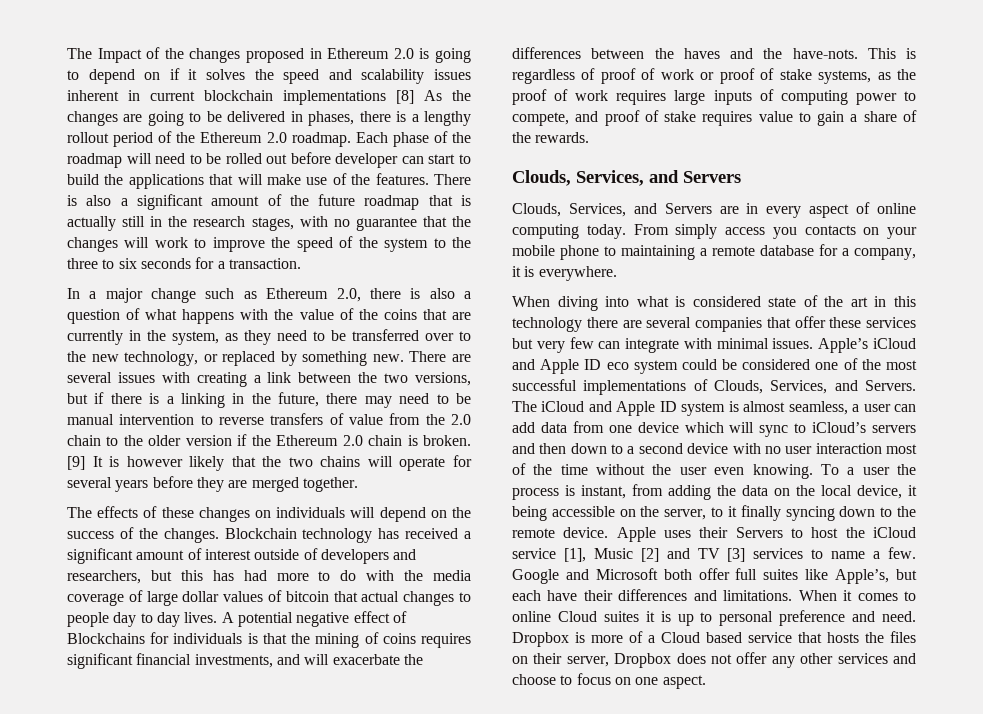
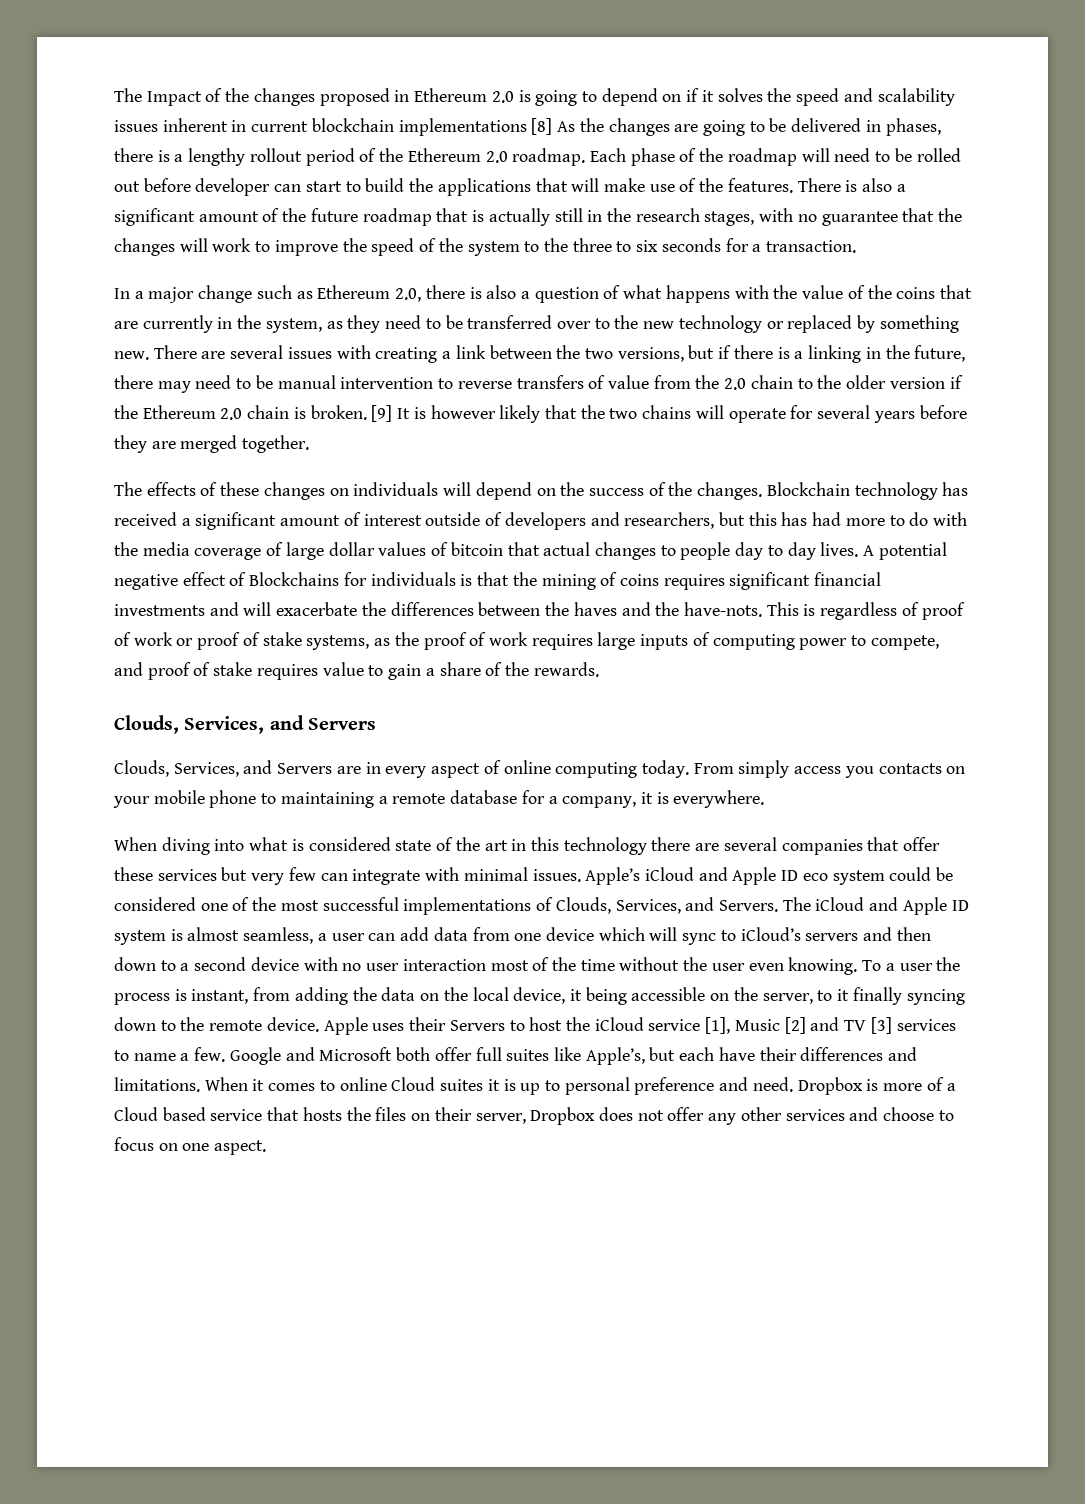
- In a major change such as Ethereum 2.0, there is also a question of what happens with the value of the coins that are currently in the system, as they need to be transferred over to the new technology, or replaced by something new.
+ In a major change such as Ethereum 2.0, there is also a question of what happens with the value of the coins that are currently in the system, as they need to be transferred over to the new technology or replaced by something new.
- A potential negative effect of Blockchains for individuals is that the mining of coins requires significant financial investments, and will exacerbate the differences between the haves and the have-nots.
+ A potential negative effect of Blockchains for individuals is that the mining of coins requires significant financial investments and will exacerbate the differences between the haves and the have-nots.

